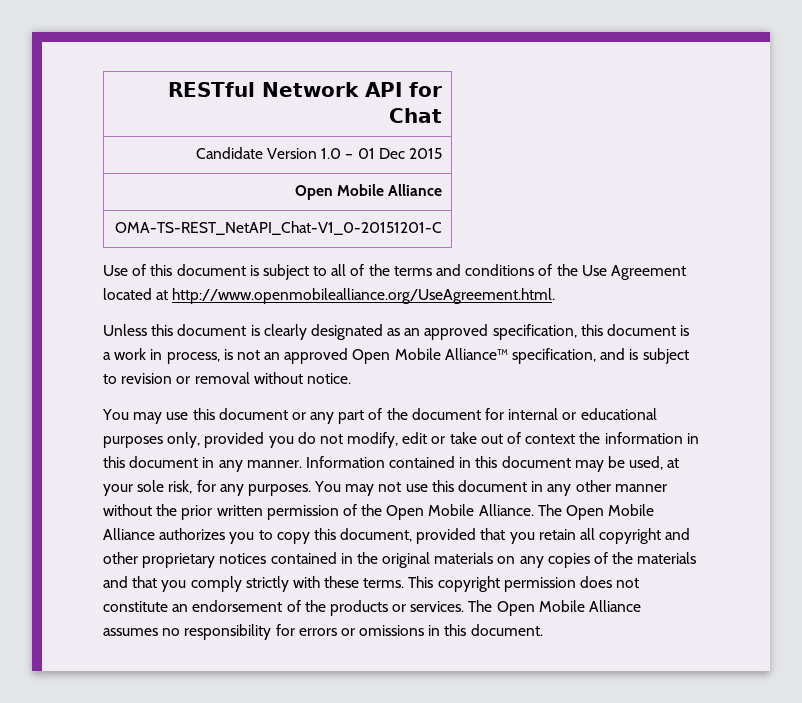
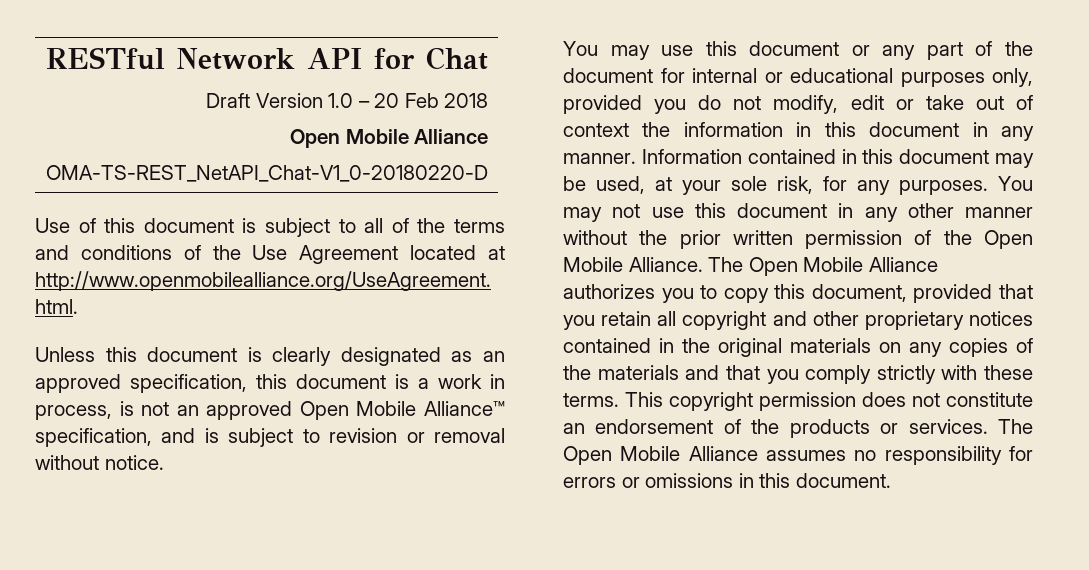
- Candidate Version 1.0 – 01 Dec 2015
+ Draft Version 1.0 – 20 Feb 2018
- OMA-TS-REST_NetAPI_Chat-V1_0-20151201-C
+ OMA-TS-REST_NetAPI_Chat-V1_0-20180220-D

